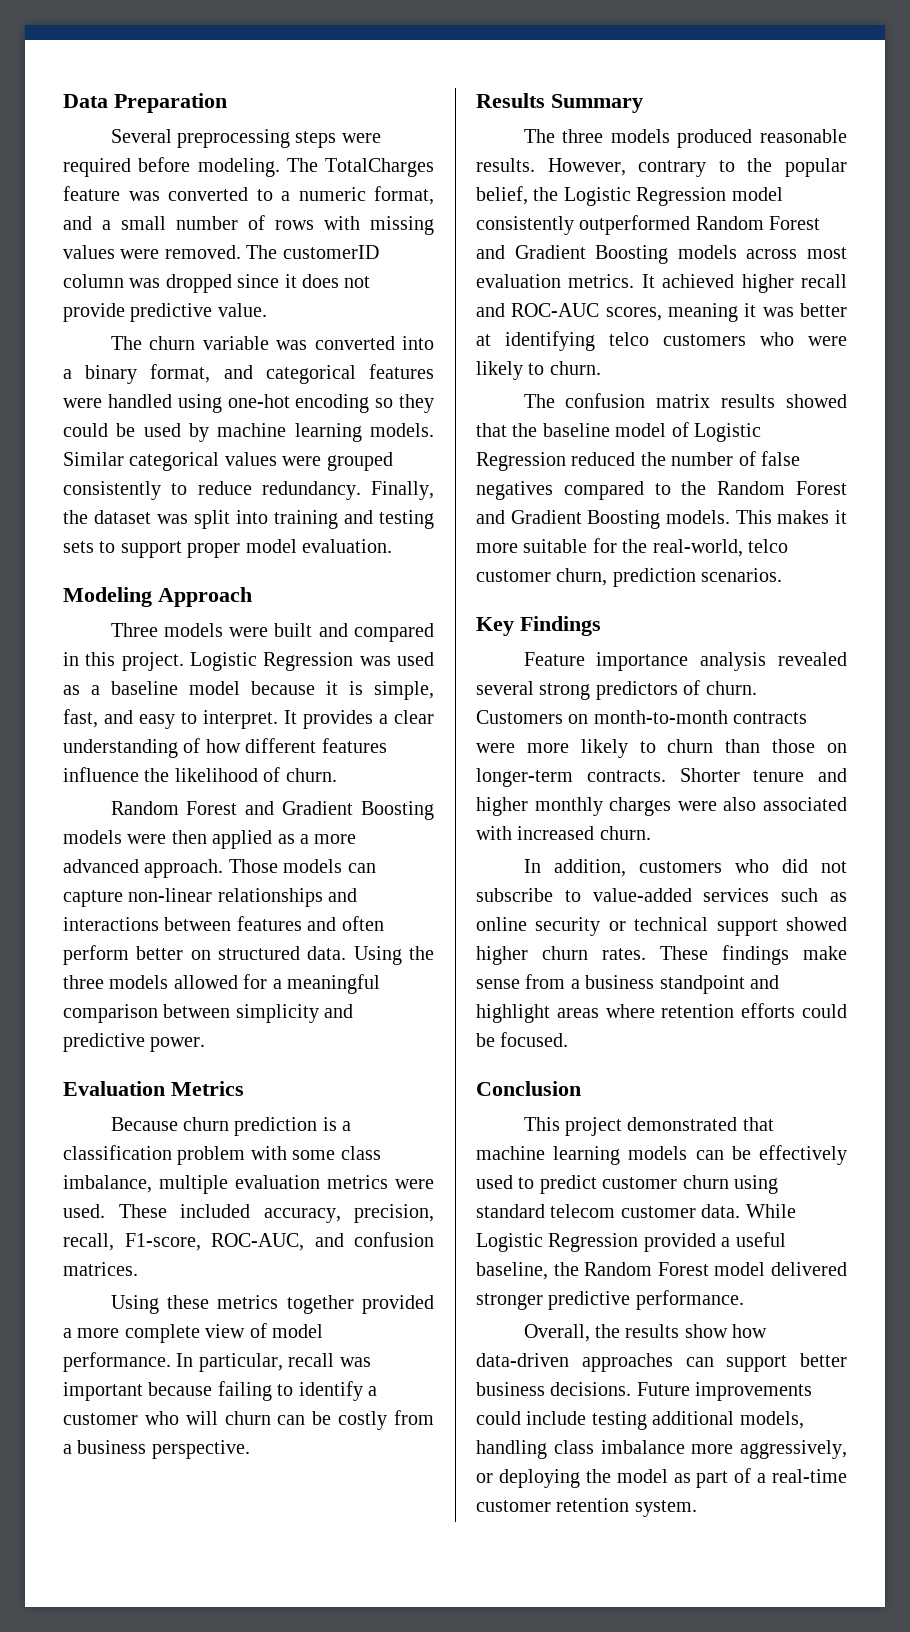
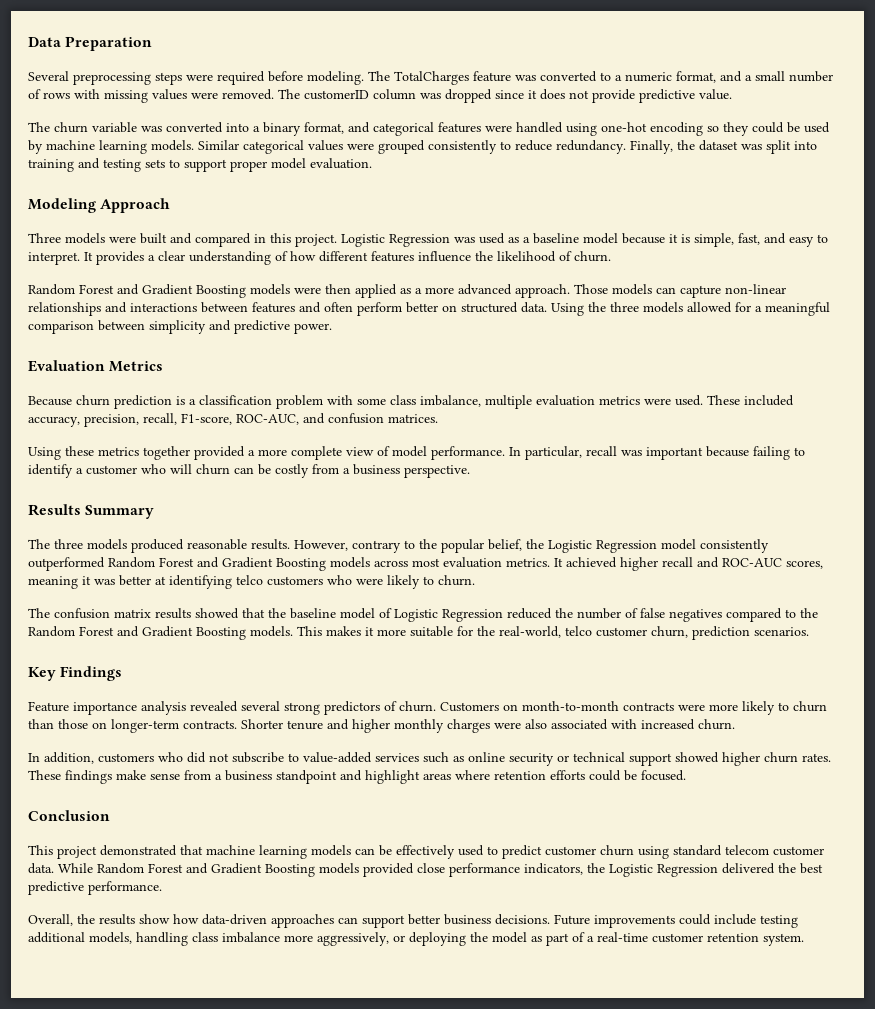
- While Logistic Regression provided a useful baseline, the Random Forest model delivered stronger predictive performance.
+ While Random Forest and Gradient Boosting models provided close performance indicators, the Logistic Regression delivered the best predictive performance.

